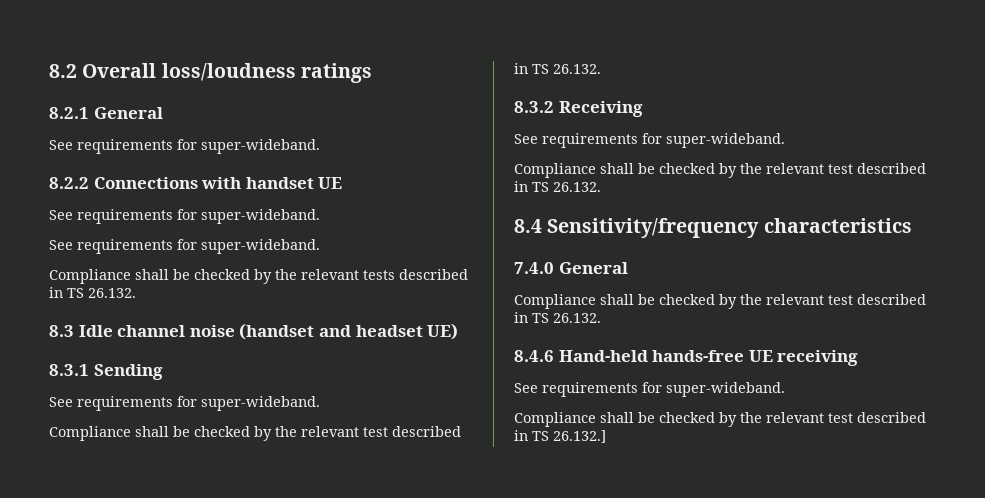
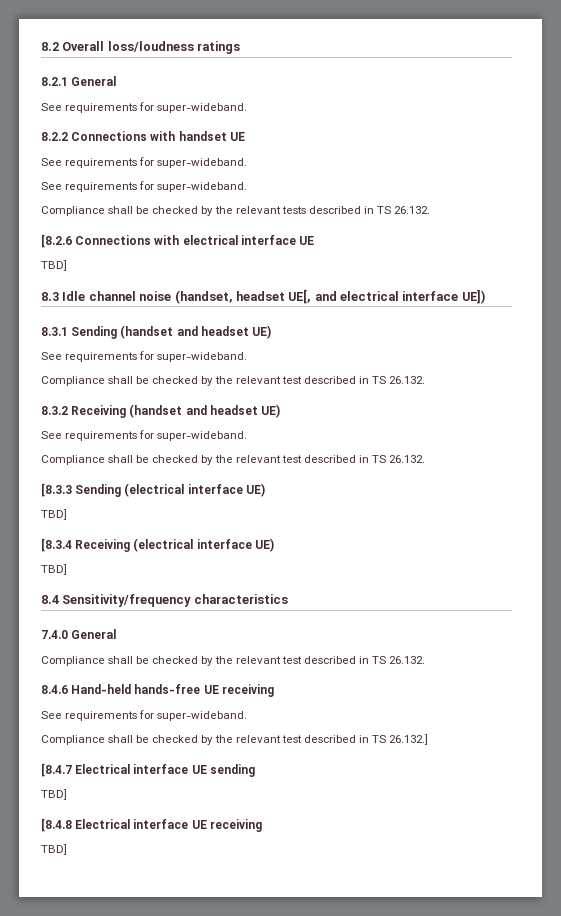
- 8.3 Idle channel noise (handset and headset UE)
- 8.3.1 Sending
+ [8.2.6 Connections with electrical interface UE
+ TBD]
+ 8.3 Idle channel noise (handset, headset UE[, and electrical interface UE])
+ 8.3.1 Sending (handset and headset UE)
- 8.3.2 Receiving
+ 8.3.2 Receiving (handset and headset UE)
+ [8.3.3 Sending (electrical interface UE)
+ TBD]
+ [8.3.4 Receiving (electrical interface UE)
+ TBD]
+ [8.4.7 Electrical interface UE sending
+ TBD]
+ [8.4.8 Electrical interface UE receiving
+ TBD]

